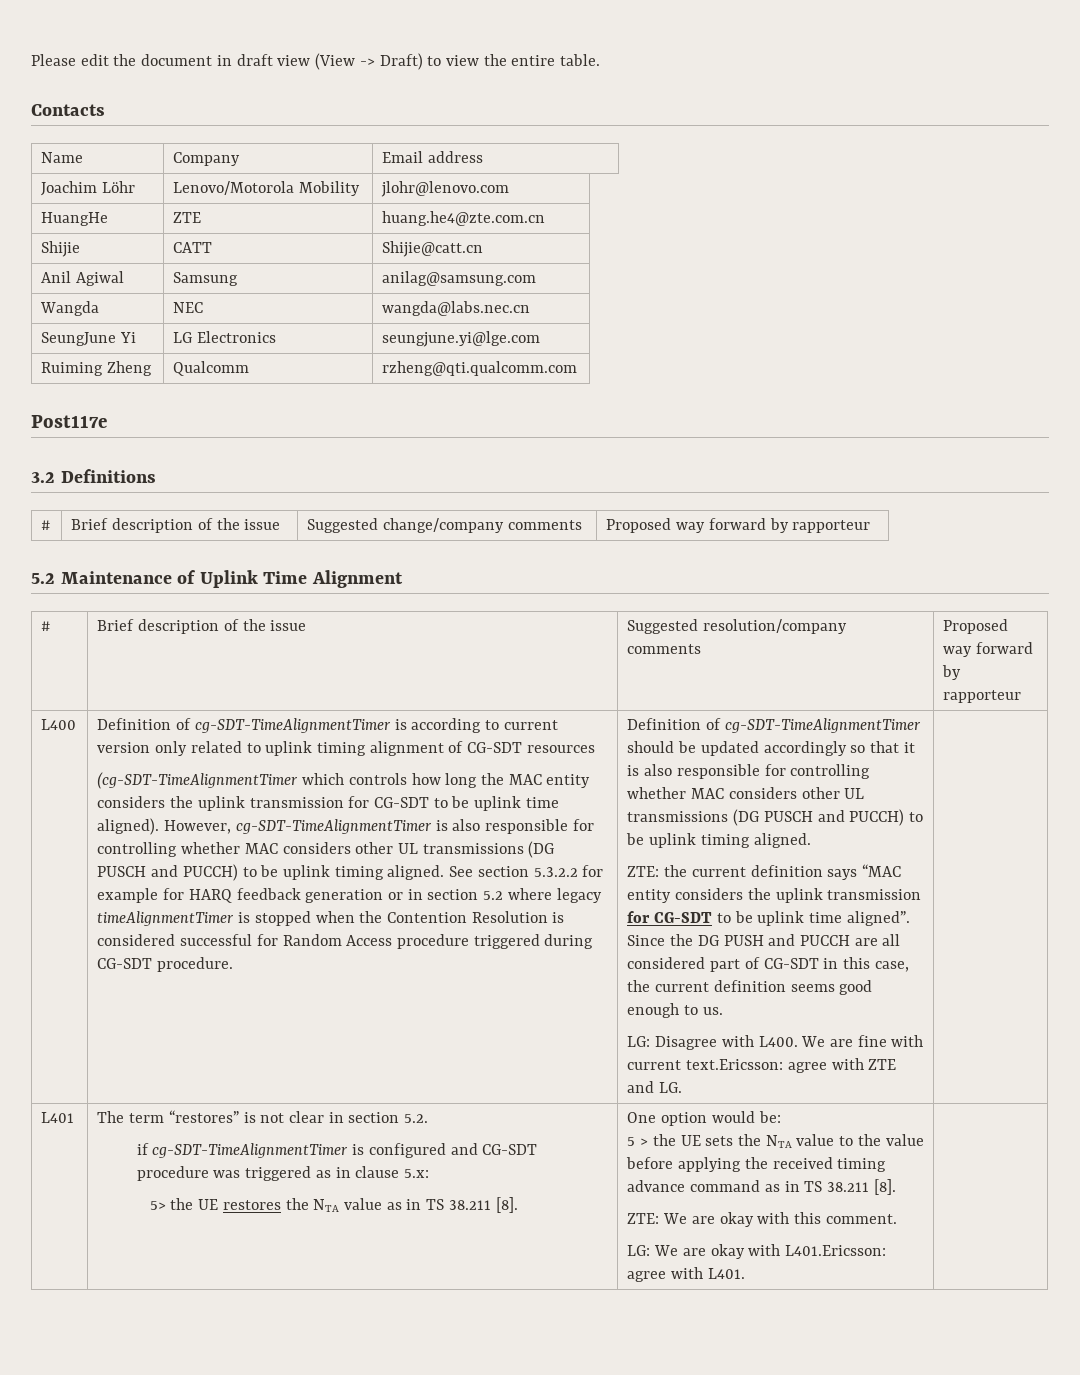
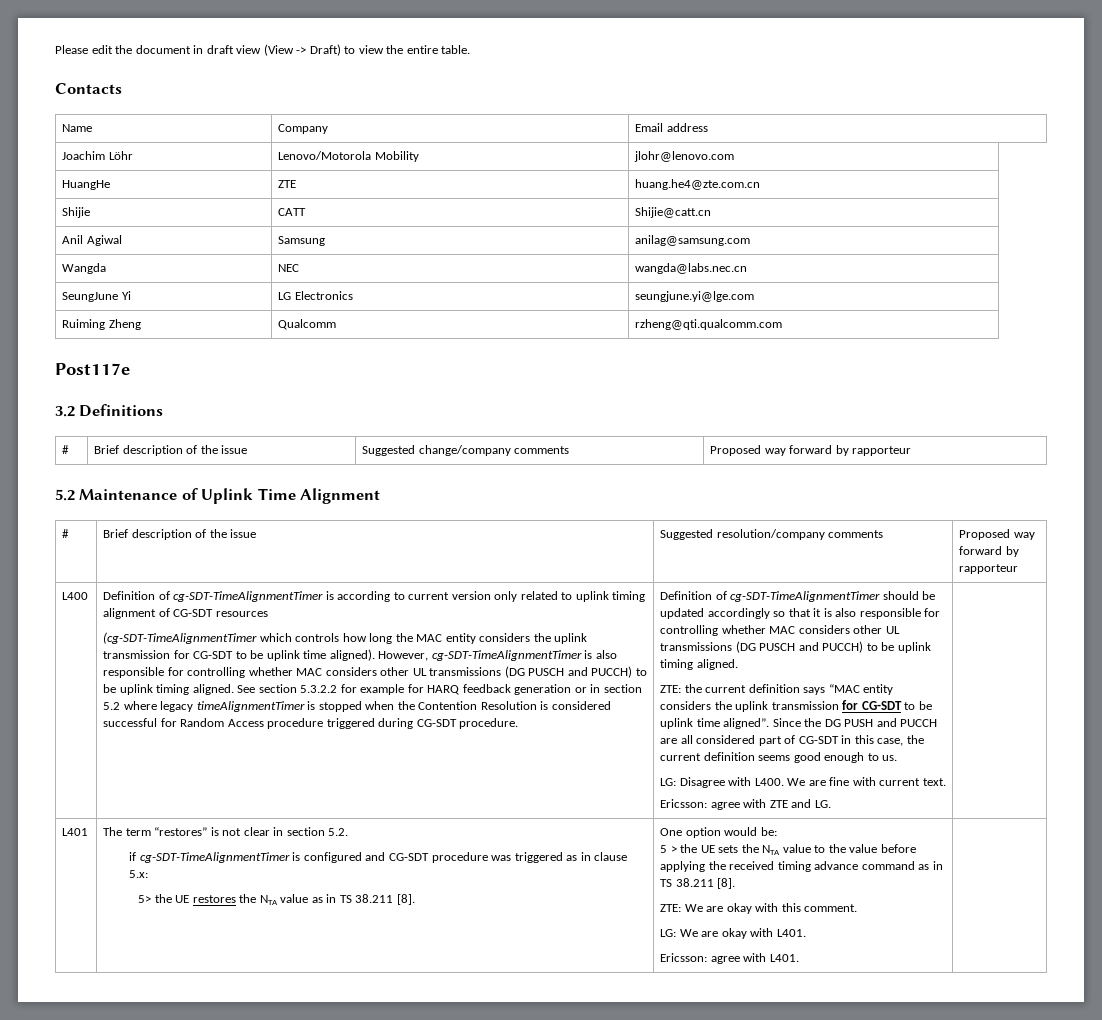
- We are fine with current text.Ericsson: agree with ZTE and LG.
+ We are fine with current text.
+ Ericsson: agree with ZTE and LG.
- LG: We are okay with L401.Ericsson: agree with L401.
+ LG: We are okay with L401.
+ Ericsson: agree with L401.

